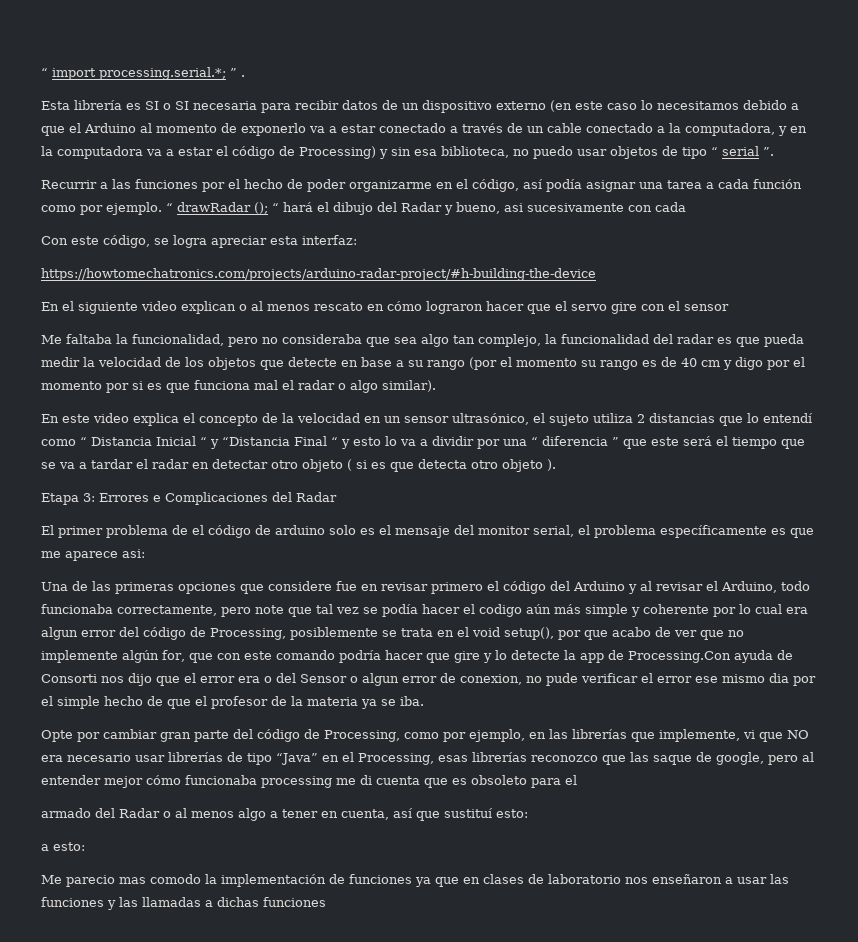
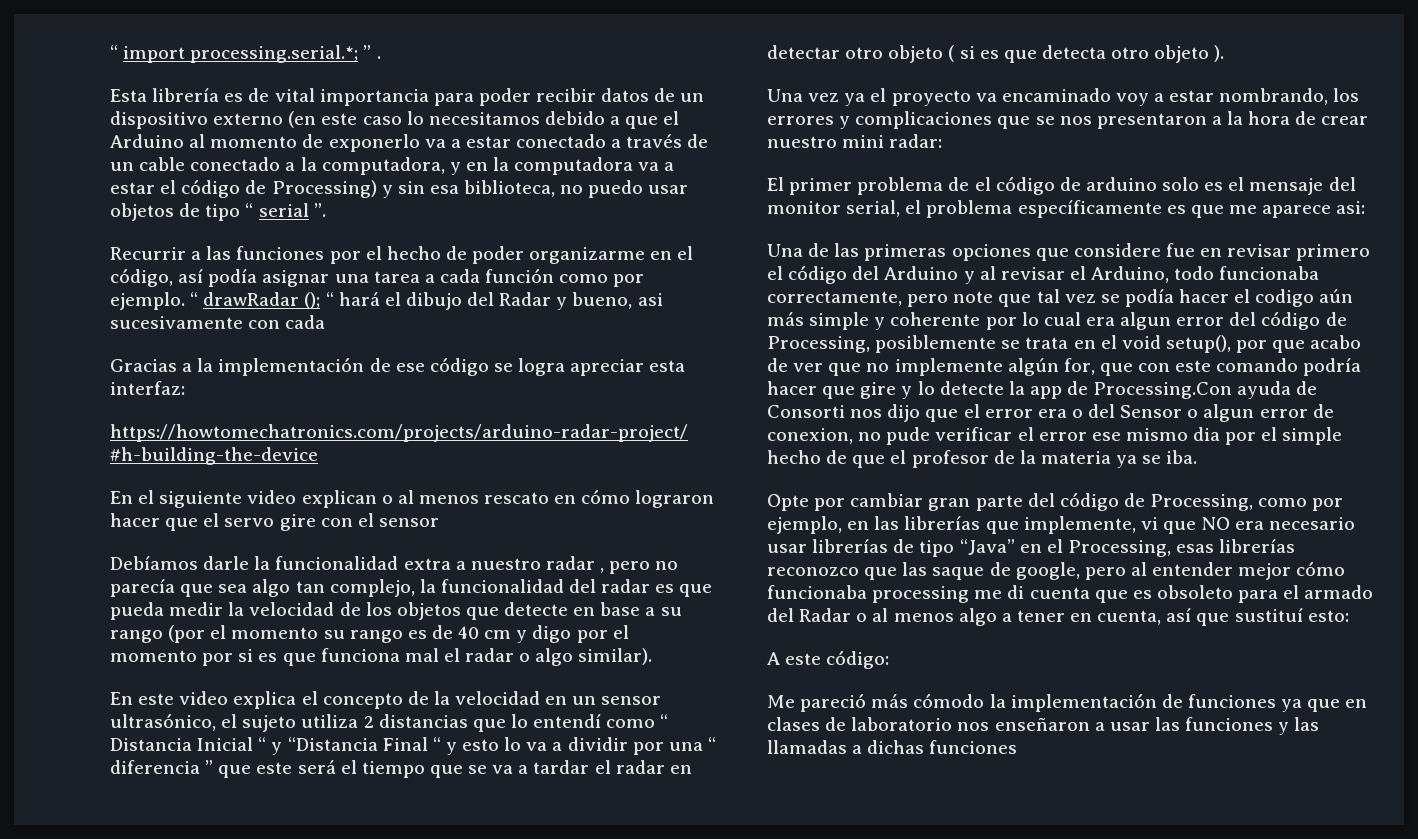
- Esta librería es SI o SI necesaria para recibir datos de un dispositivo externo (en este caso lo necesitamos debido a que el Arduino al momento de exponerlo va a estar conectado a través de un cable conectado a la computadora, y en la computadora va a estar el código de Processing) y sin esa biblioteca, no puedo usar objetos de tipo “ serial ”.
+ Esta librería es de vital importancia para poder recibir datos de un dispositivo externo (en este caso lo necesitamos debido a que el Arduino al momento de exponerlo va a estar conectado a través de un cable conectado a la computadora, y en la computadora va a estar el código de Processing) y sin esa biblioteca, no puedo usar objetos de tipo “ serial ”.
- Con este código, se logra apreciar esta interfaz:
+ Gracias a la implementación de ese código se logra apreciar esta interfaz:
- Me faltaba la funcionalidad, pero no consideraba que sea algo tan complejo, la funcionalidad del radar es que pueda medir la velocidad de los objetos que detecte en base a su rango (por el momento su rango es de 40 cm y digo por el momento por si es que funciona mal el radar o algo similar).
+ Debíamos darle la funcionalidad extra a nuestro radar , pero no parecía que sea algo tan complejo, la funcionalidad del radar es que pueda medir la velocidad de los objetos que detecte en base a su rango (por el momento su rango es de 40 cm y digo por el momento por si es que funciona mal el radar o algo similar).
- Etapa 3: Errores e Complicaciones del Radar
+ Una vez ya el proyecto va encaminado voy a estar nombrando, los errores y complicaciones que se nos presentaron a la hora de crear nuestro mini radar:
- Opte por cambiar gran parte del código de Processing, como por ejemplo, en las librerías que implemente, vi que NO era necesario usar librerías de tipo “Java” en el Processing, esas librerías reconozco que las saque de google, pero al entender mejor cómo funcionaba processing me di cuenta que es obsoleto para el
- armado del Radar o al menos algo a tener en cuenta, así que sustituí esto:
+ Opte por cambiar gran parte del código de Processing, como por ejemplo, en las librerías que implemente, vi que NO era necesario usar librerías de tipo “Java” en el Processing, esas librerías reconozco que las saque de google, pero al entender mejor cómo funcionaba processing me di cuenta que es obsoleto para el armado del Radar o al menos algo a tener en cuenta, así que sustituí esto:
- a esto:
- Me parecio mas comodo la implementación de funciones ya que en clases de laboratorio nos enseñaron a usar las funciones y las llamadas a dichas funciones
+ A este código:
+ Me pareció más cómodo la implementación de funciones ya que en clases de laboratorio nos enseñaron a usar las funciones y las llamadas a dichas funciones

